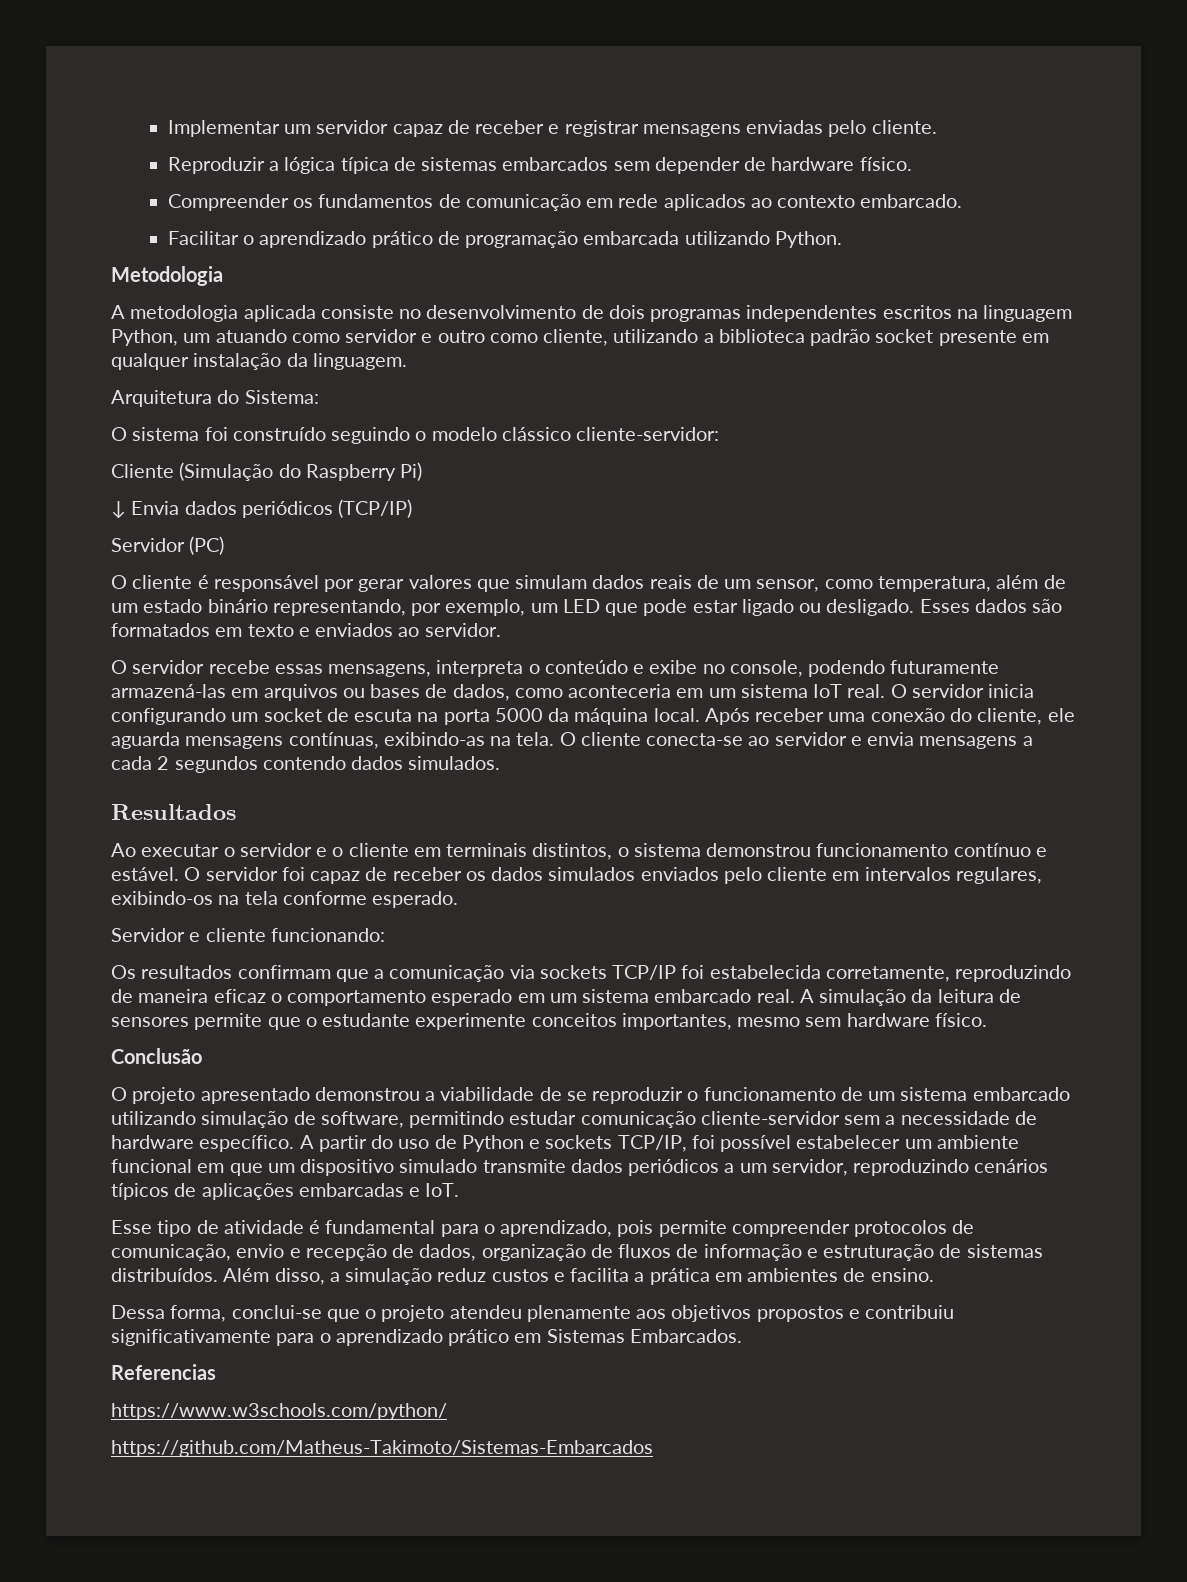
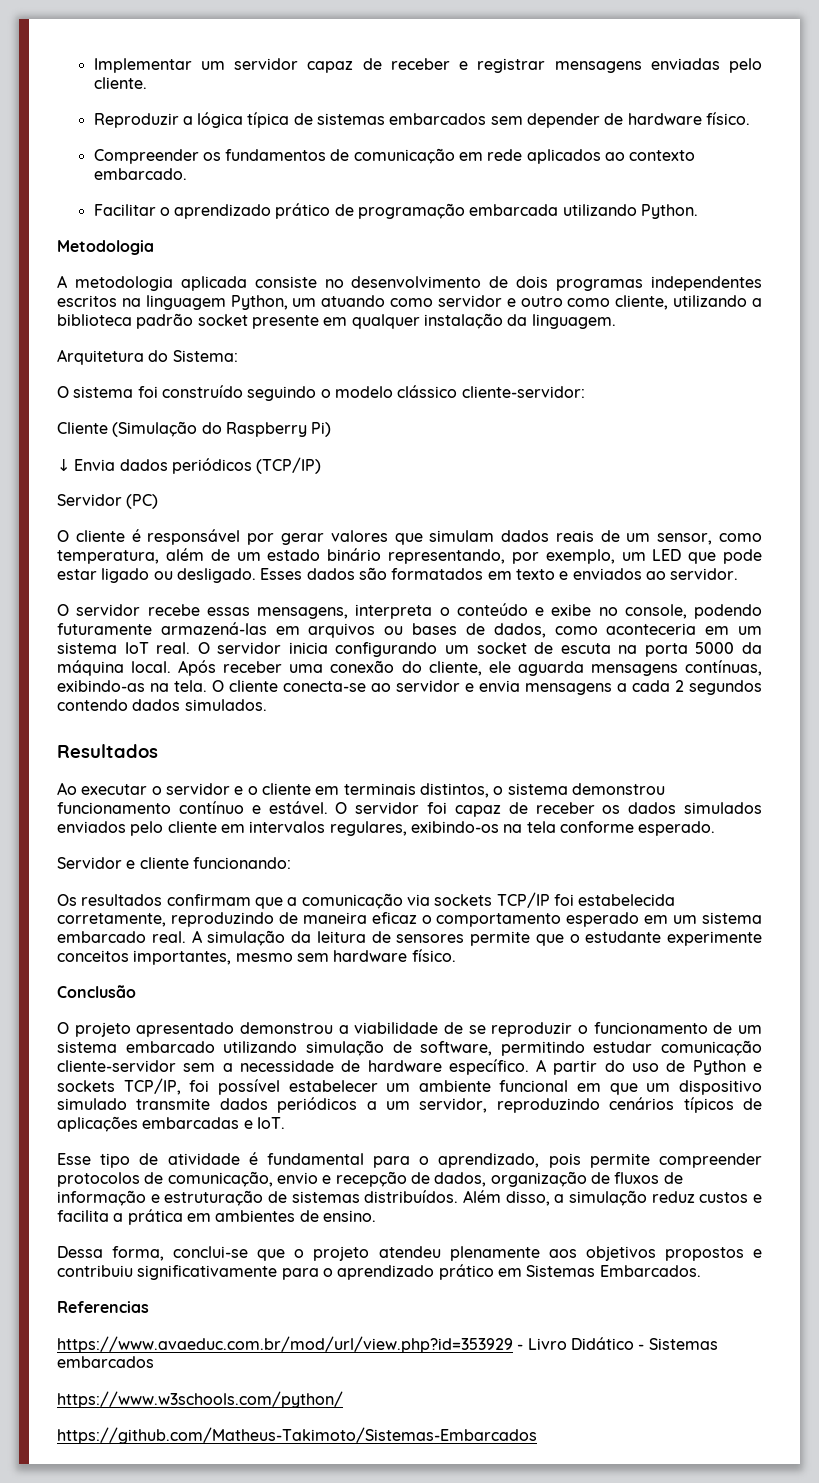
+ https://www.avaeduc.com.br/mod/url/view.php?id=353929 - Livro Didático - Sistemas embarcados

